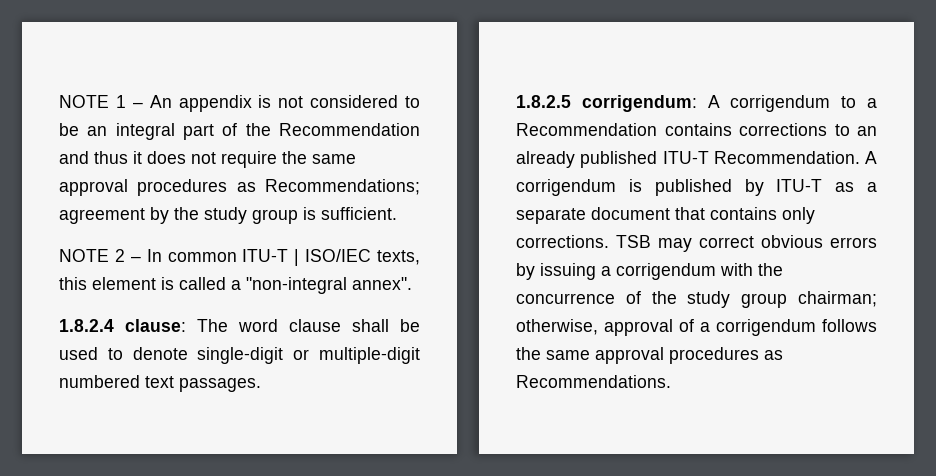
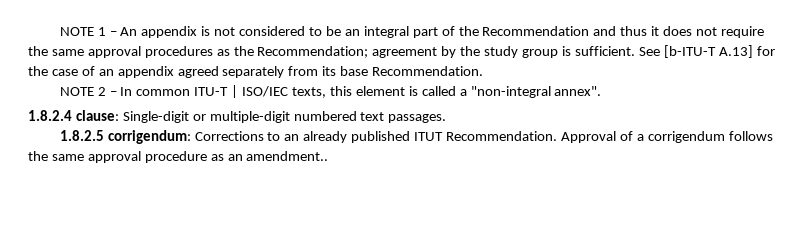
- NOTE 1 – An appendix is not considered to be an integral part of the Recommendation and thus it does not require the same approval procedures as Recommendations; agreement by the study group is sufficient.
+ NOTE 1 – An appendix is not considered to be an integral part of the Recommendation and thus it does not require the same approval procedures as the Recommendation; agreement by the study group is sufficient. See [b-ITU-T A.13] for the case of an appendix agreed separately from its base Recommendation.
- 1.8.2.4 clause: The word clause shall be used to denote single-digit or multiple-digit numbered text passages.
+ 1.8.2.4 clause: Single-digit or multiple-digit numbered text passages.
- 1.8.2.5 corrigendum: A corrigendum to a Recommendation contains corrections to an already published ITU-T Recommendation. A corrigendum is published by ITU-T as a separate document that contains only corrections. TSB may correct obvious errors by issuing a corrigendum with the concurrence of the study group chairman; otherwise, approval of a corrigendum follows the same approval procedures as Recommendations.
+ 1.8.2.5 corrigendum: Corrections to an already published ITUT Recommendation. Approval of a corrigendum follows the same approval procedure as an amendment..

